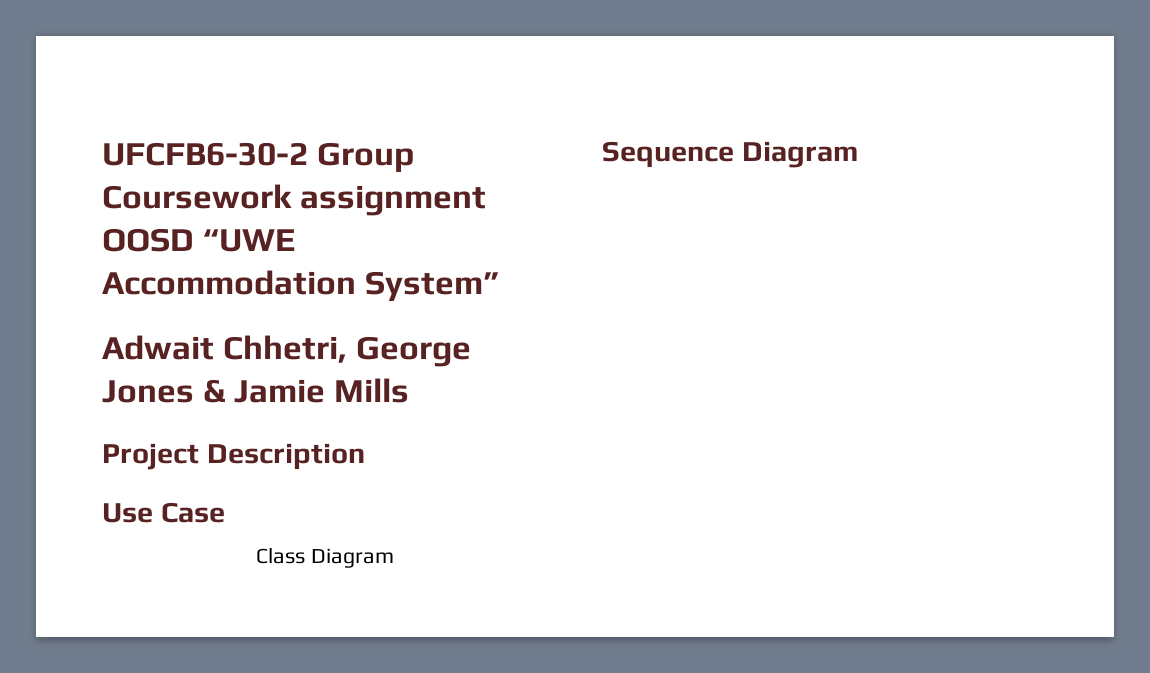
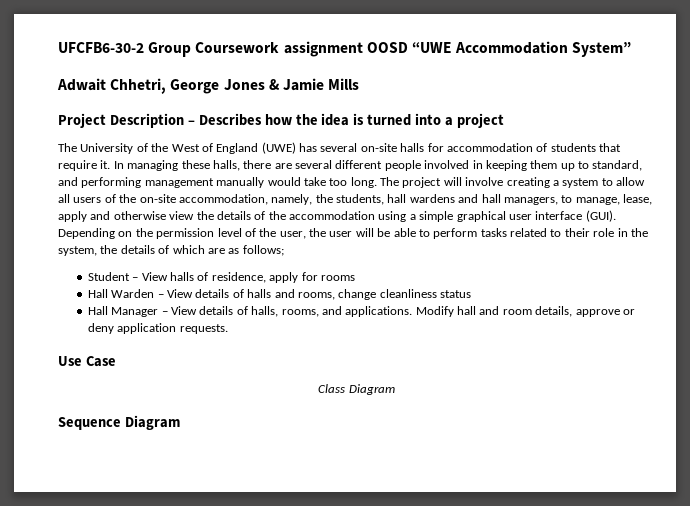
- Project Description
+ Project Description – Describes how the idea is turned into a project
+ The University of the West of England (UWE) has several on-site halls for accommodation of students that require it. In managing these halls, there are several different people involved in keeping them up to standard, and performing management manually would take too long. The project will involve creating a system to allow all users of the on-site accommodation, namely, the students, hall wardens and hall managers, to manage, lease, apply and otherwise view the details of the accommodation using a simple graphical user interface (GUI). Depending on the permission level of the user, the user will be able to perform tasks related to their role in the system, the details of which are as follows;
+ Student – View halls of residence, apply for rooms
+ Hall Warden – View details of halls and rooms, change cleanliness status
+ Hall Manager – View details of halls, rooms, and applications. Modify hall and room details, approve or deny application requests.

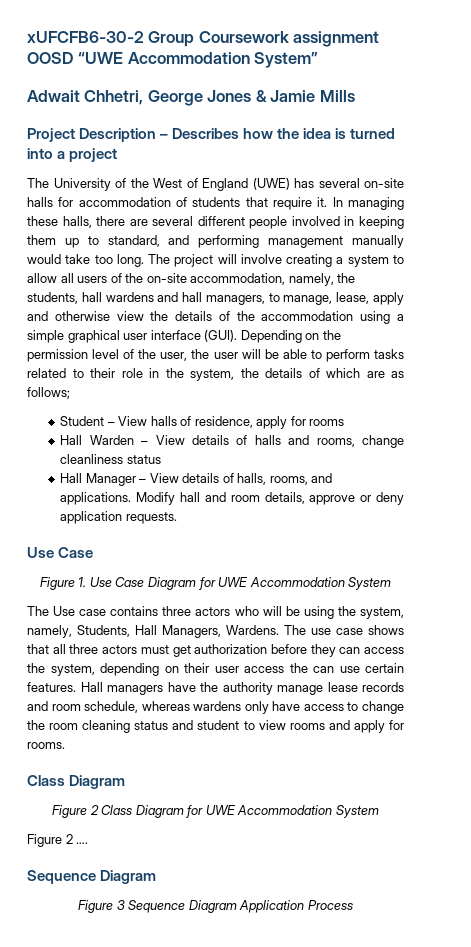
- UFCFB6-30-2 Group Coursework assignment OOSD “UWE Accommodation System”
+ xUFCFB6-30-2 Group Coursework assignment OOSD “UWE Accommodation System”
+ Figure 1. Use Case Diagram for UWE Accommodation System
+ The Use case contains three actors who will be using the system, namely, Students, Hall Managers, Wardens. The use case shows that all three actors must get authorization before they can access the system, depending on their user access the can use certain features. Hall managers have the authority manage lease records and room schedule, whereas wardens only have access to change the room cleaning status and student to view rooms and apply for rooms.
  Class Diagram
+ Figure 2 Class Diagram for UWE Accommodation System
+ Figure 2 ….
  Sequence Diagram
+ Figure 3 Sequence Diagram Application Process

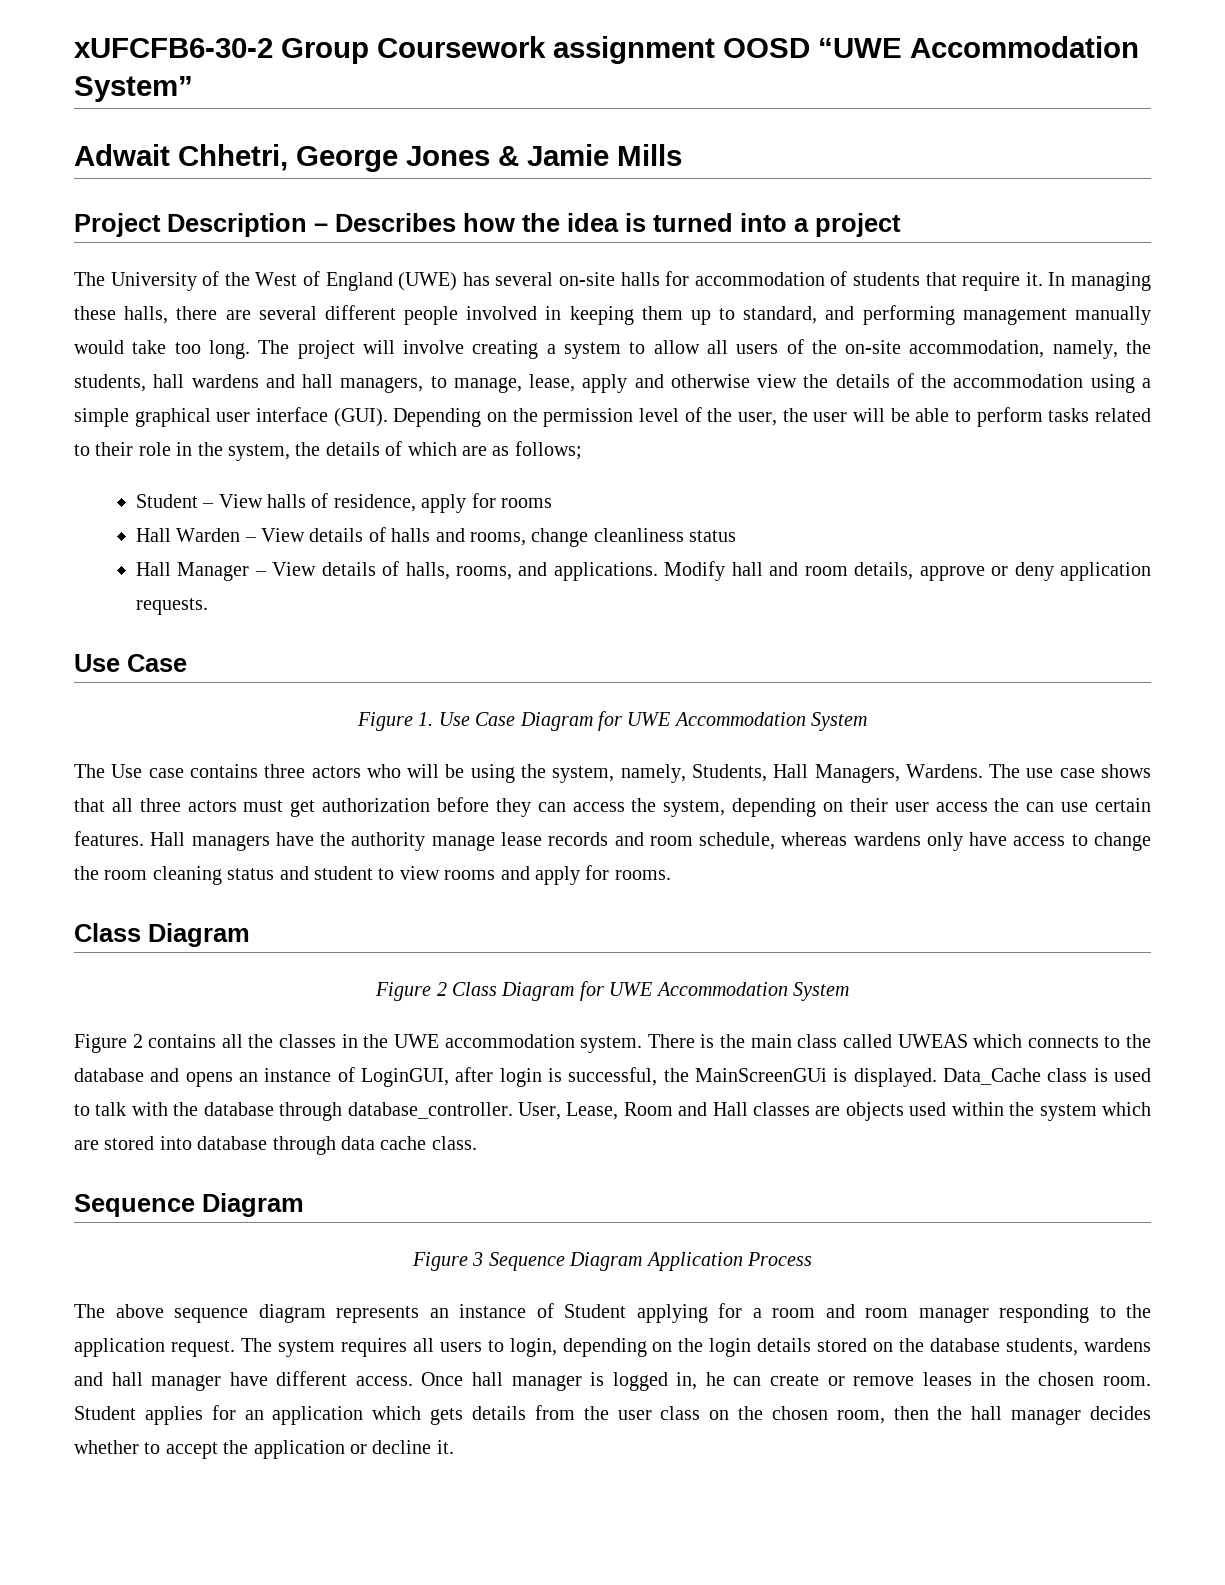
- Figure 2 ….
+ Figure 2 contains all the classes in the UWE accommodation system. There is the main class called UWEAS which connects to the database and opens an instance of LoginGUI, after login is successful, the MainScreenGUi is displayed. Data_Cache class is used to talk with the database through database_controller. User, Lease, Room and Hall classes are objects used within the system which are stored into database through data cache class.
+ The above sequence diagram represents an instance of Student applying for a room and room manager responding to the application request. The system requires all users to login, depending on the login details stored on the database students, wardens and hall manager have different access. Once hall manager is logged in, he can create or remove leases in the chosen room. Student applies for an application which gets details from the user class on the chosen room, then the hall manager decides whether to accept the application or decline it.

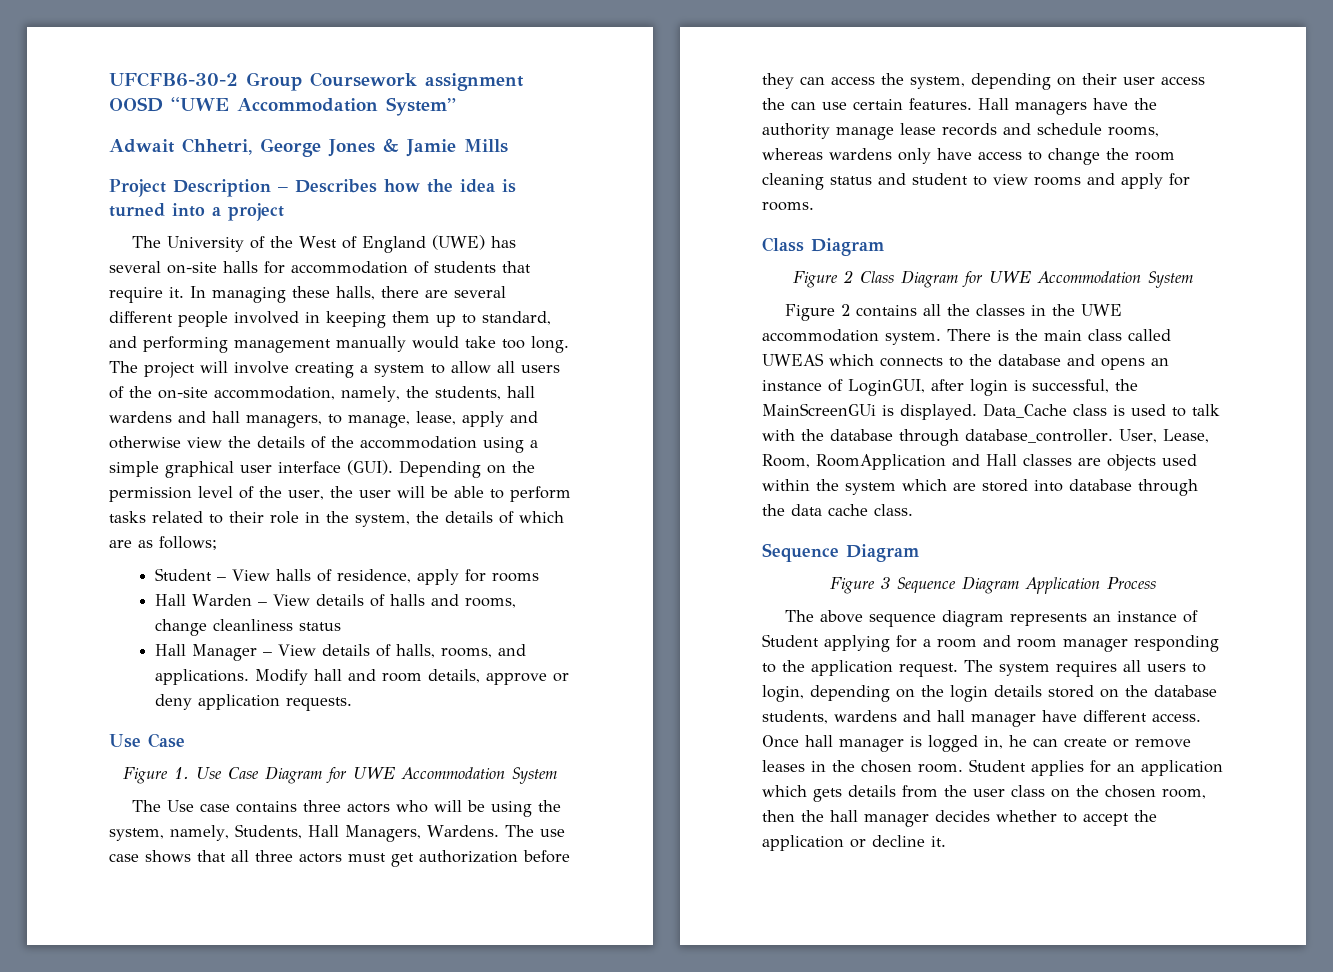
- xUFCFB6-30-2 Group Coursework assignment OOSD “UWE Accommodation System”
+ UFCFB6-30-2 Group Coursework assignment OOSD “UWE Accommodation System”
- Hall managers have the authority manage lease records and room schedule, whereas wardens only have access to change the room cleaning status and student to view rooms and apply for rooms.
+ Hall managers have the authority manage lease records and schedule rooms, whereas wardens only have access to change the room cleaning status and student to view rooms and apply for rooms.
- User, Lease, Room and Hall classes are objects used within the system which are stored into database through data cache class.
+ User, Lease, Room, RoomApplication and Hall classes are objects used within the system which are stored into database through the data cache class.

